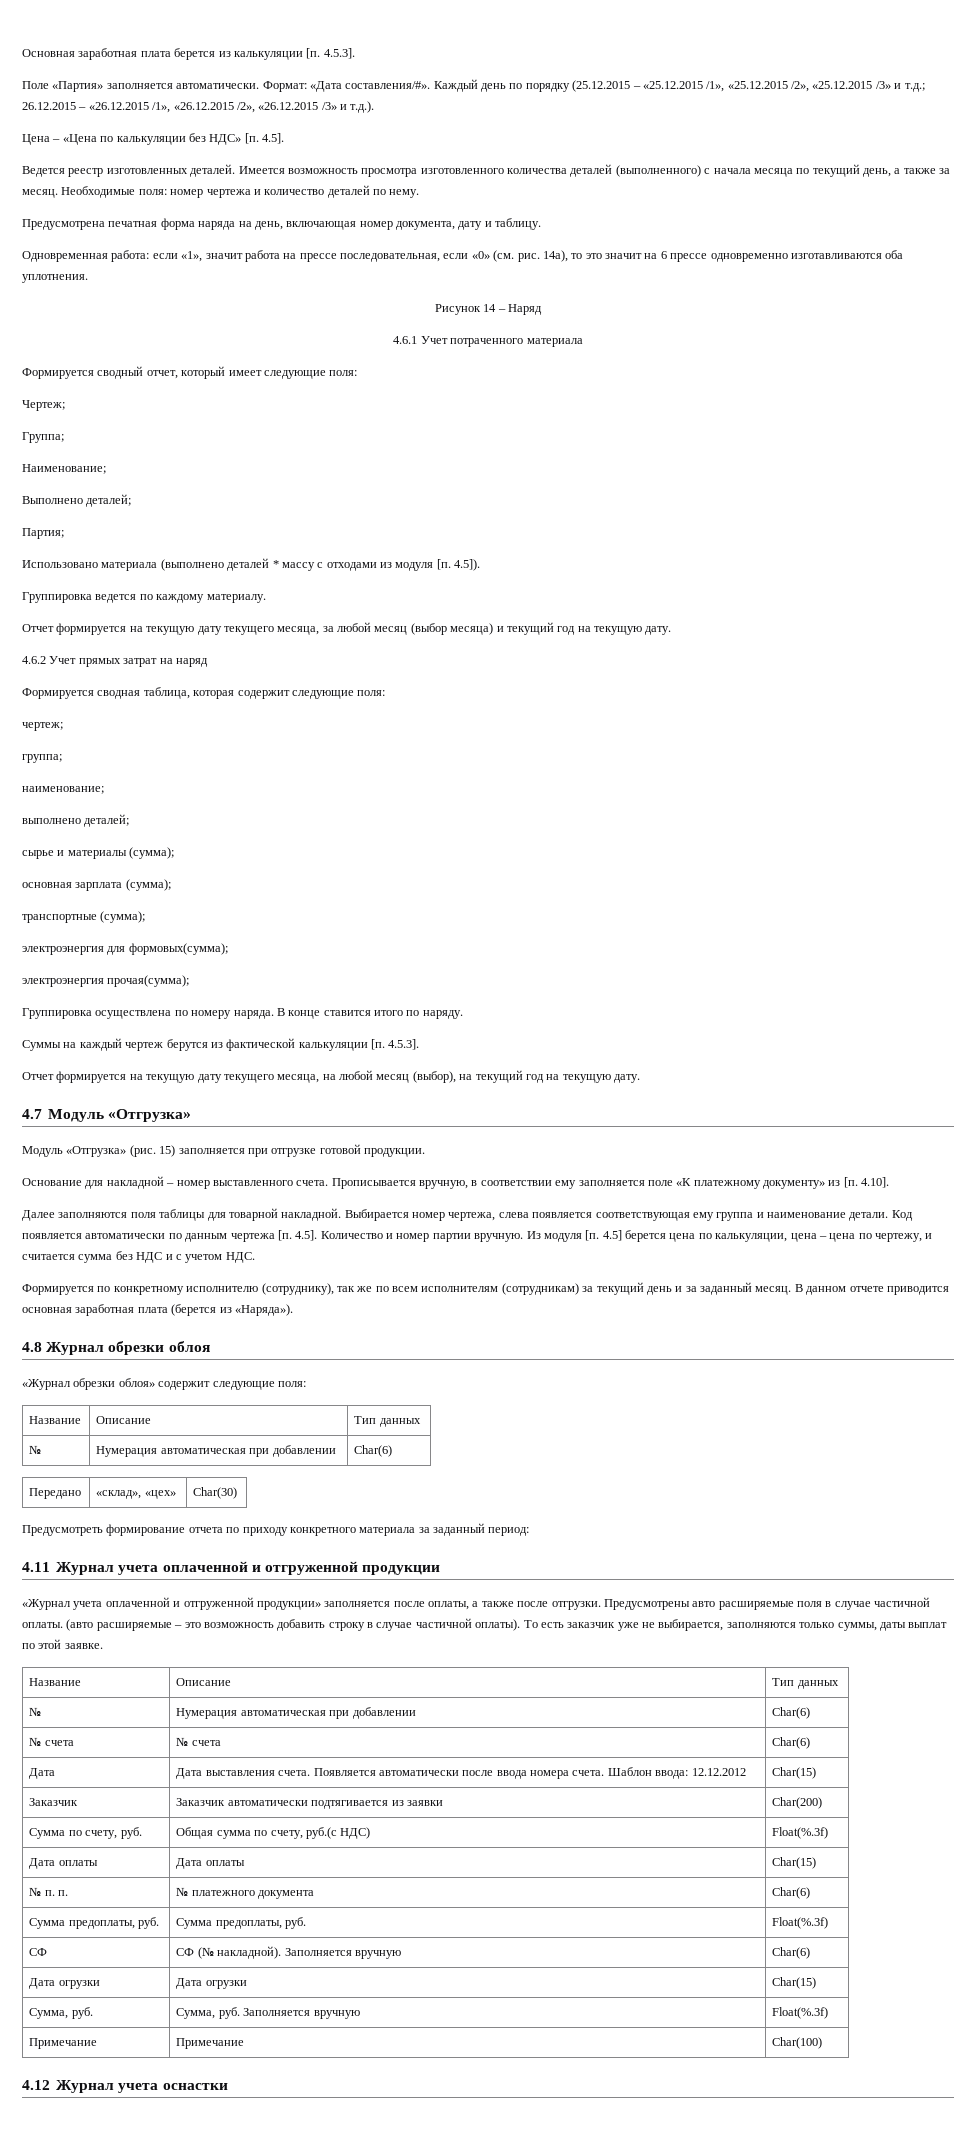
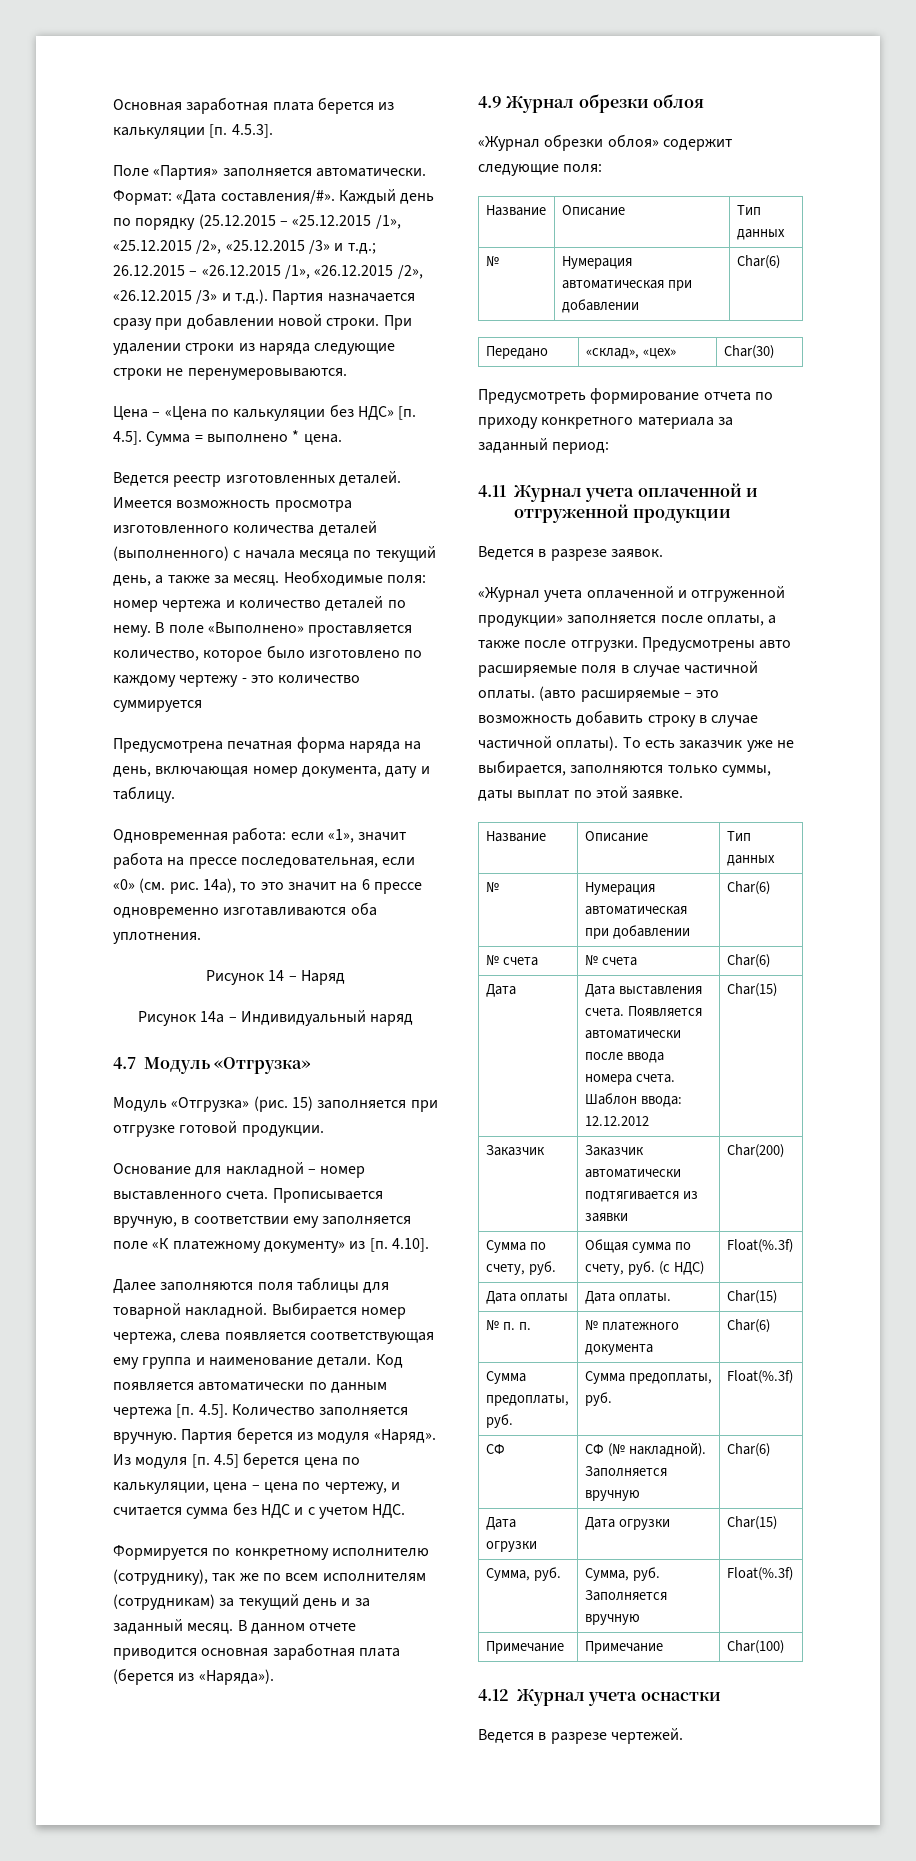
- Каждый день по порядку (25.12.2015 – «25.12.2015 /1», «25.12.2015 /2», «25.12.2015 /3» и т.д.; 26.12.2015 – «26.12.2015 /1», «26.12.2015 /2», «26.12.2015 /3» и т.д.).
+ Каждый день по порядку (25.12.2015 – «25.12.2015 /1», «25.12.2015 /2», «25.12.2015 /3» и т.д.; 26.12.2015 – «26.12.2015 /1», «26.12.2015 /2», «26.12.2015 /3» и т.д.). Партия назначается сразу при добавлении новой строки. При удалении строки из наряда следующие строки не перенумеровываются.
- Цена – «Цена по калькуляции без НДС» [п. 4.5].
+ Цена – «Цена по калькуляции без НДС» [п. 4.5]. Сумма = выполнено * цена.
+ В поле «Выполнено» проставляется количество, которое было изготовлено по каждому чертежу - это количество суммируется
- 4.6.1 Учет потраченного материала
- Формируется сводный отчет, который имеет следующие поля:
- Чертеж;
- Группа;
- Наименование;
- Выполнено деталей;
- Партия;
- Использовано материала (выполнено деталей * массу с отходами из модуля [п. 4.5]).
- Группировка ведется по каждому материалу.
- Отчет формируется на текущую дату текущего месяца, за любой месяц (выбор месяца) и текущий год на текущую дату.
- 4.6.2 Учет прямых затрат на наряд
- Формируется сводная таблица, которая содержит следующие поля:
- чертеж;
- группа;
- наименование;
- выполнено деталей;
- сырье и материалы (сумма);
- основная зарплата (сумма);
- транспортные (сумма);
- электроэнергия для формовых(сумма);
- электроэнергия прочая(сумма);
- Группировка осуществлена по номеру наряда. В конце ставится итого по наряду.
- Суммы на каждый чертеж берутся из фактической калькуляции [п. 4.5.3].
- Отчет формируется на текущую дату текущего месяца, на любой месяц (выбор), на текущий год на текущую дату.
+ Рисунок 14а – Индивидуальный наряд
- Код появляется автоматически по данным чертежа [п. 4.5]. Количество и номер партии вручную.
+ Код появляется автоматически по данным чертежа [п. 4.5]. Количество заполняется вручную. Партия берется из модуля «Наряд».
- 4.8 Журнал обрезки облоя
+ 4.9 Журнал обрезки облоя
+ Ведется в разрезе заявок.
- Сумма по счету, руб. | Общая сумма по счету, руб.(с НДС) | Float(%.3f)
+ Сумма по счету, руб. | Общая сумма по счету, руб. (с НДС) | Float(%.3f)
- Дата оплаты | Дата оплаты | Char(15)
+ Дата оплаты | Дата оплаты. | Char(15)
+ Ведется в разрезе чертежей.

